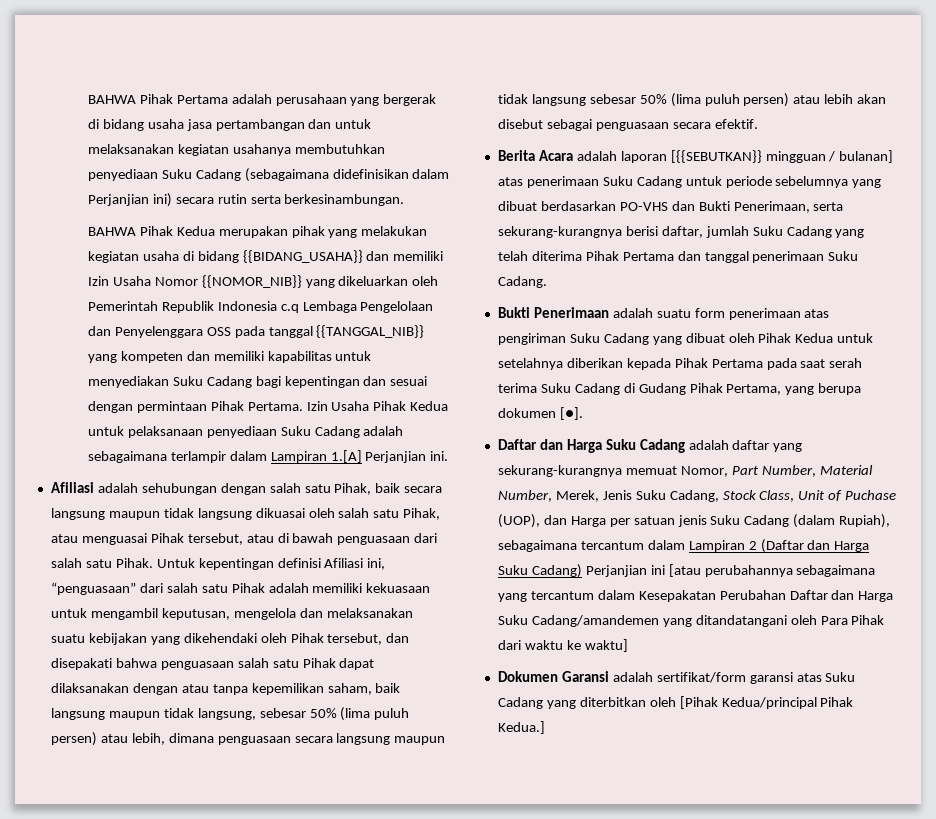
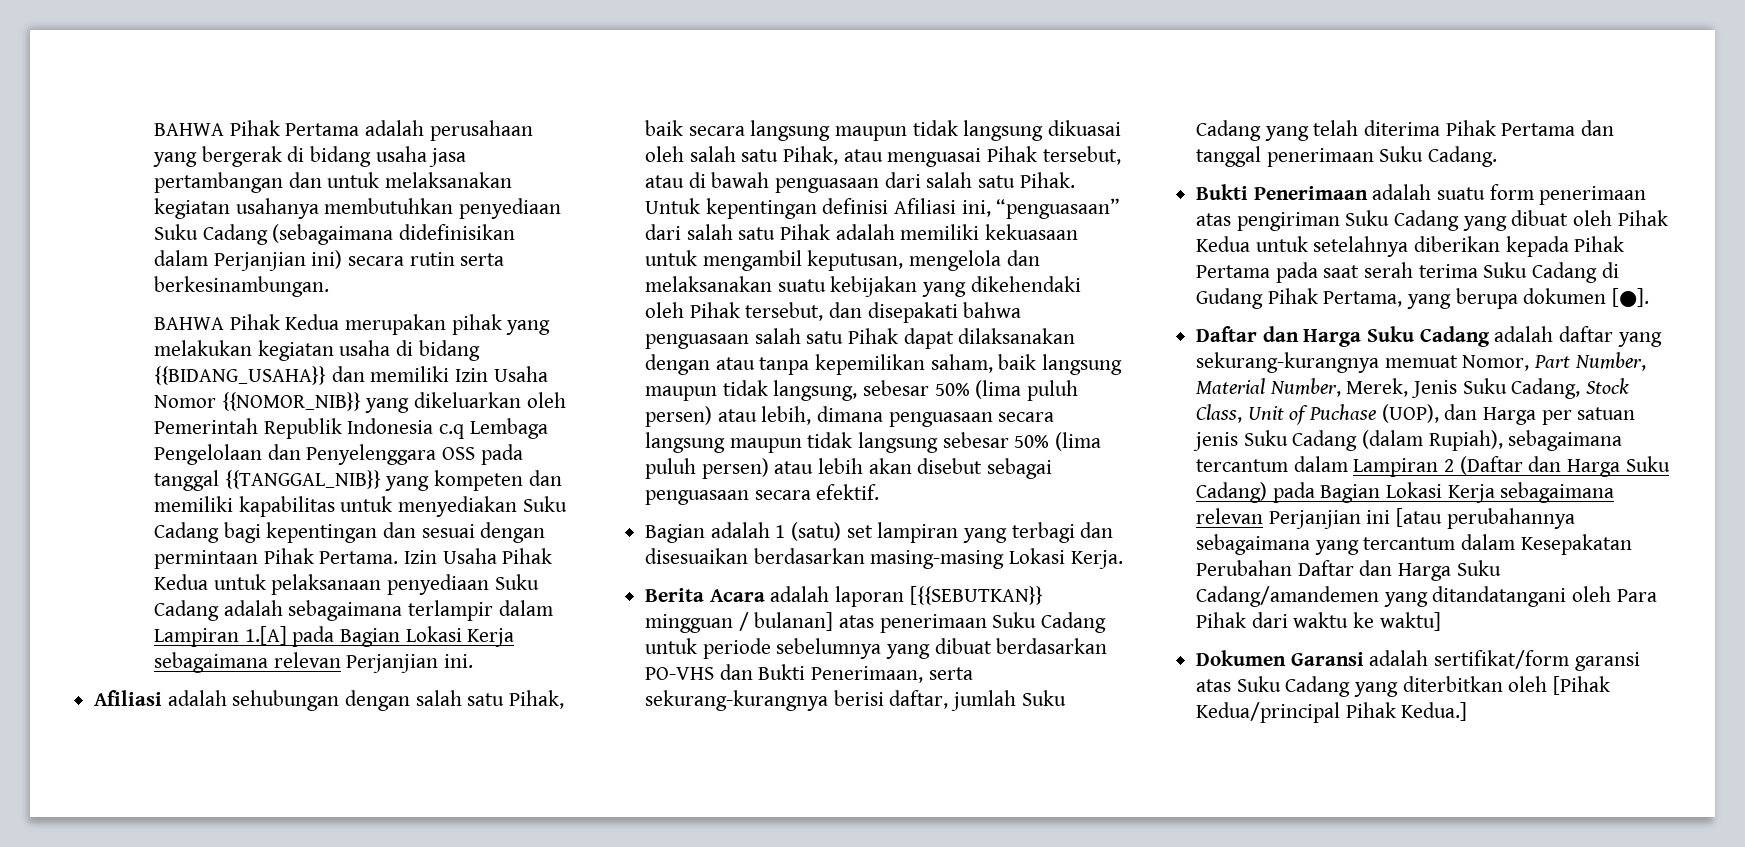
- Izin Usaha Pihak Kedua untuk pelaksanaan penyediaan Suku Cadang adalah sebagaimana terlampir dalam Lampiran 1.[A] Perjanjian ini.
+ Izin Usaha Pihak Kedua untuk pelaksanaan penyediaan Suku Cadang adalah sebagaimana terlampir dalam Lampiran 1.[A] pada Bagian Lokasi Kerja sebagaimana relevan Perjanjian ini.
+ Bagian adalah 1 (satu) set lampiran yang terbagi dan disesuaikan berdasarkan masing-masing Lokasi Kerja.
- Daftar dan Harga Suku Cadang adalah daftar yang sekurang-kurangnya memuat Nomor, Part Number, Material Number, Merek, Jenis Suku Cadang, Stock Class, Unit of Puchase (UOP), dan Harga per satuan jenis Suku Cadang (dalam Rupiah), sebagaimana tercantum dalam Lampiran 2 (Daftar dan Harga Suku Cadang) Perjanjian ini [atau perubahannya sebagaimana yang tercantum dalam Kesepakatan Perubahan Daftar dan Harga Suku Cadang/amandemen yang ditandatangani oleh Para Pihak dari waktu ke waktu]
+ Daftar dan Harga Suku Cadang adalah daftar yang sekurang-kurangnya memuat Nomor, Part Number, Material Number, Merek, Jenis Suku Cadang, Stock Class, Unit of Puchase (UOP), dan Harga per satuan jenis Suku Cadang (dalam Rupiah), sebagaimana tercantum dalam Lampiran 2 (Daftar dan Harga Suku Cadang) pada Bagian Lokasi Kerja sebagaimana relevan Perjanjian ini [atau perubahannya sebagaimana yang tercantum dalam Kesepakatan Perubahan Daftar dan Harga Suku Cadang/amandemen yang ditandatangani oleh Para Pihak dari waktu ke waktu]

